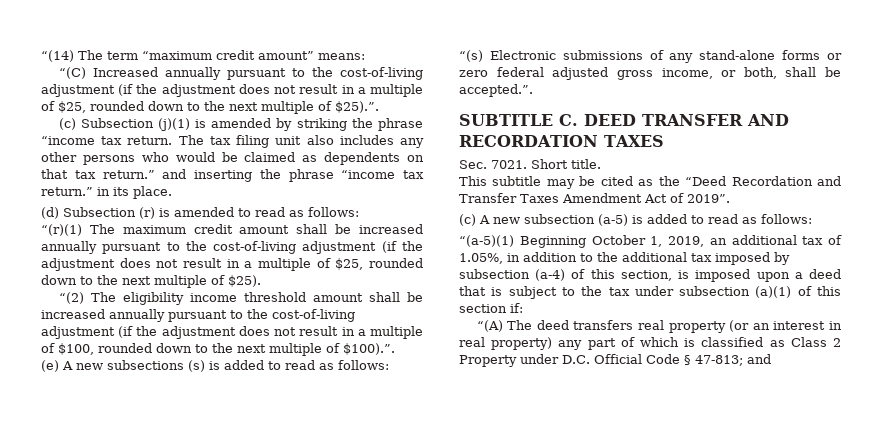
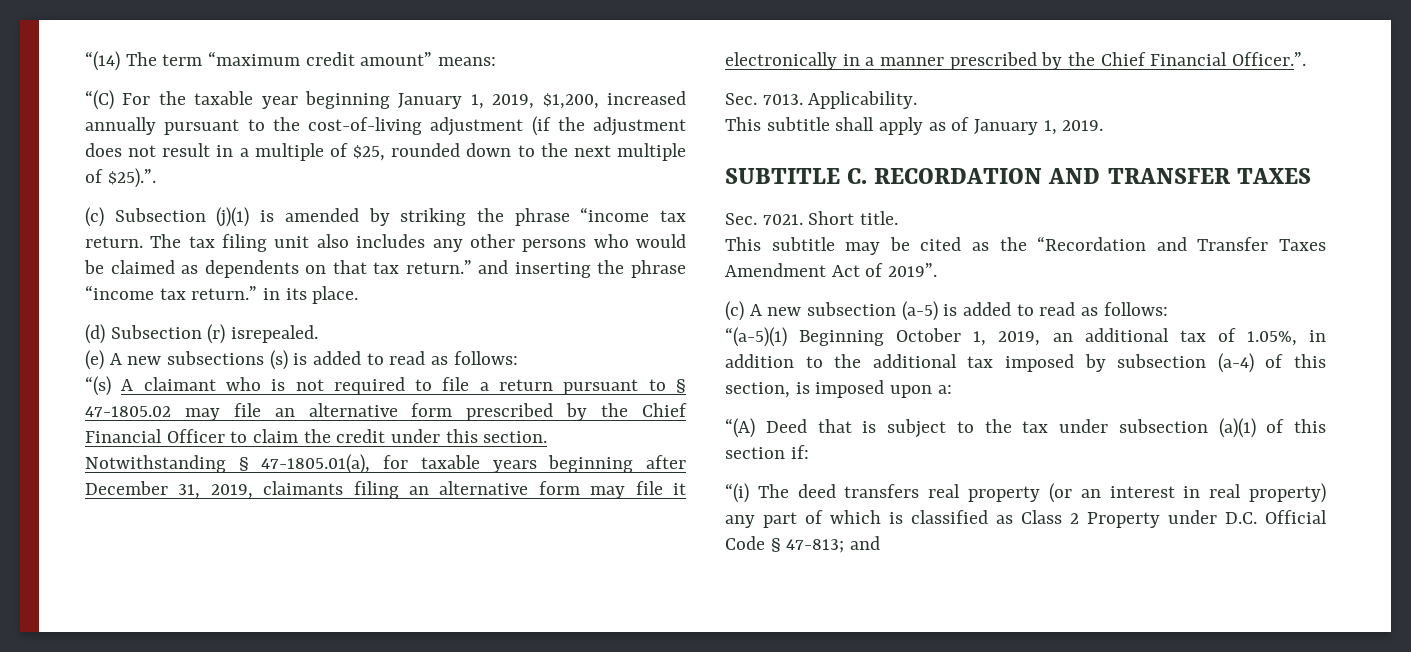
- “(C) Increased annually pursuant to the cost-of-living adjustment (if the adjustment does not result in a multiple of $25, rounded down to the next multiple of $25).”.
+ “(C) For the taxable year beginning January 1, 2019, $1,200, increased annually pursuant to the cost-of-living adjustment (if the adjustment does not result in a multiple of $25, rounded down to the next multiple of $25).”.
- (d) Subsection (r) is amended to read as follows:
- “(r)(1) The maximum credit amount shall be increased annually pursuant to the cost-of-living adjustment (if the adjustment does not result in a multiple of $25, rounded down to the next multiple of $25).
- “(2) The eligibility income threshold amount shall be increased annually pursuant to the cost-of-living adjustment (if the adjustment does not result in a multiple of $100, rounded down to the next multiple of $100).”.
+ (d) Subsection (r) isrepealed.
- “(s) Electronic submissions of any stand-alone forms or zero federal adjusted gross income, or both, shall be accepted.”.
- SUBTITLE C. DEED TRANSFER AND RECORDATION TAXES
+ “(s) A claimant who is not required to file a return pursuant to § 47-1805.02 may file an alternative form prescribed by the Chief Financial Officer to claim the credit under this section. Notwithstanding § 47-1805.01(a), for taxable years beginning after December 31, 2019, claimants filing an alternative form may file it electronically in a manner prescribed by the Chief Financial Officer.”.
+ Sec. 7013. Applicability.
+ This subtitle shall apply as of January 1, 2019.
+ SUBTITLE C. RECORDATION AND TRANSFER TAXES
- This subtitle may be cited as the “Deed Recordation and Transfer Taxes Amendment Act of 2019”.
+ This subtitle may be cited as the “Recordation and Transfer Taxes Amendment Act of 2019”.
- “(a-5)(1) Beginning October 1, 2019, an additional tax of 1.05%, in addition to the additional tax imposed by subsection (a-4) of this section, is imposed upon a deed that is subject to the tax under subsection (a)(1) of this section if:
+ “(a-5)(1) Beginning October 1, 2019, an additional tax of 1.05%, in addition to the additional tax imposed by subsection (a-4) of this section, is imposed upon a:
+ “(A) Deed that is subject to the tax under subsection (a)(1) of this section if:
- “(A) The deed transfers real property (or an interest in real property) any part of which is classified as Class 2 Property under D.C. Official Code § 47-813; and
+ “(i) The deed transfers real property (or an interest in real property) any part of which is classified as Class 2 Property under D.C. Official Code § 47-813; and

